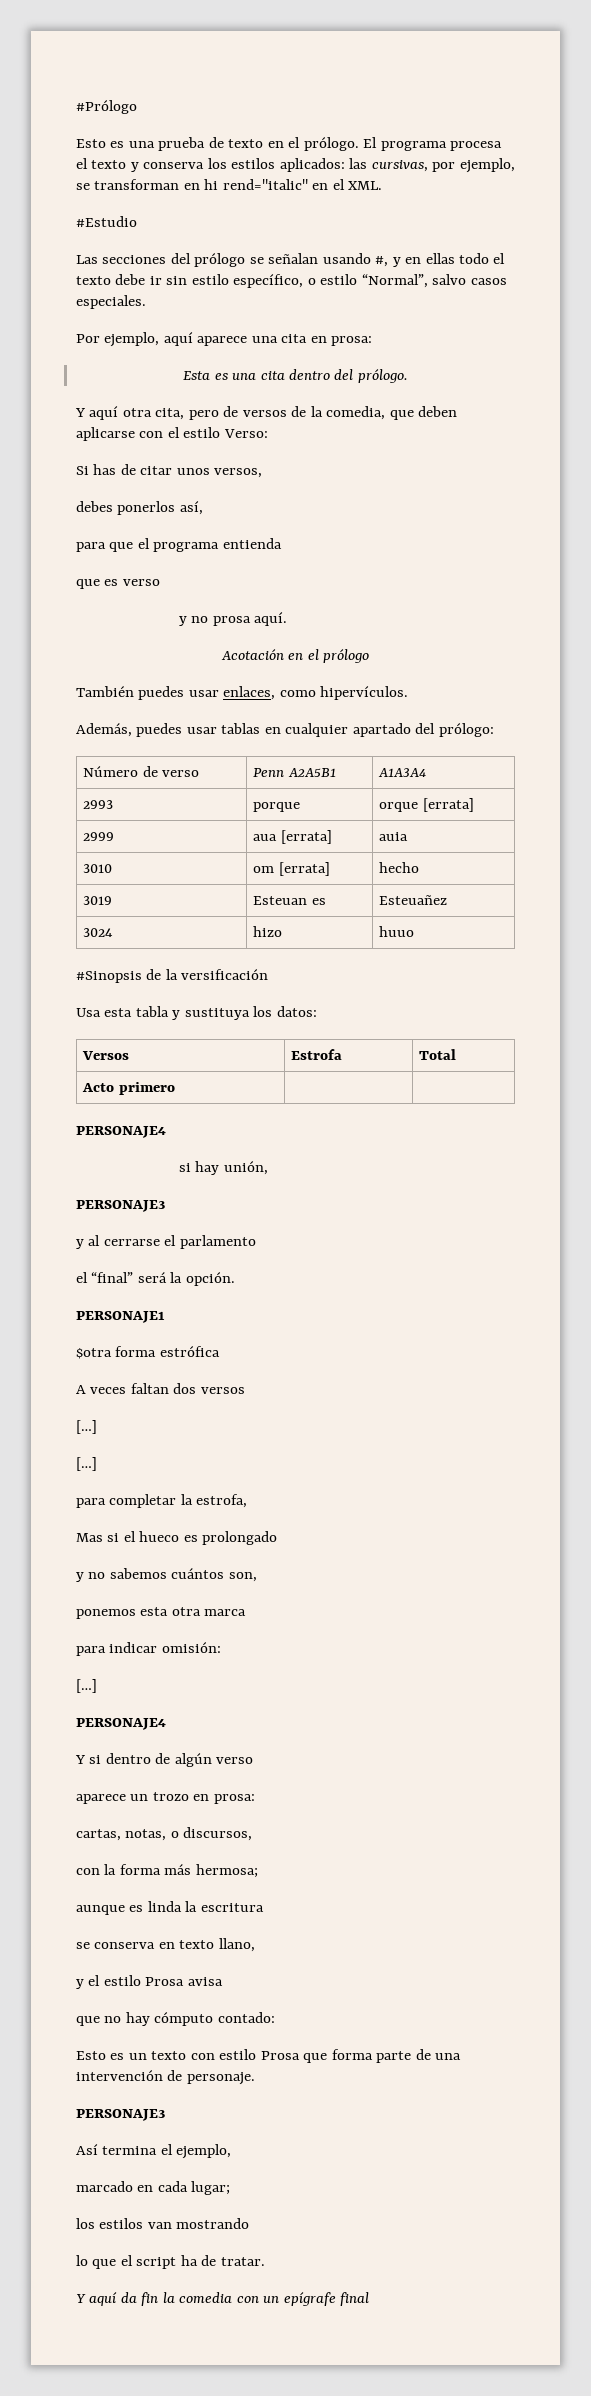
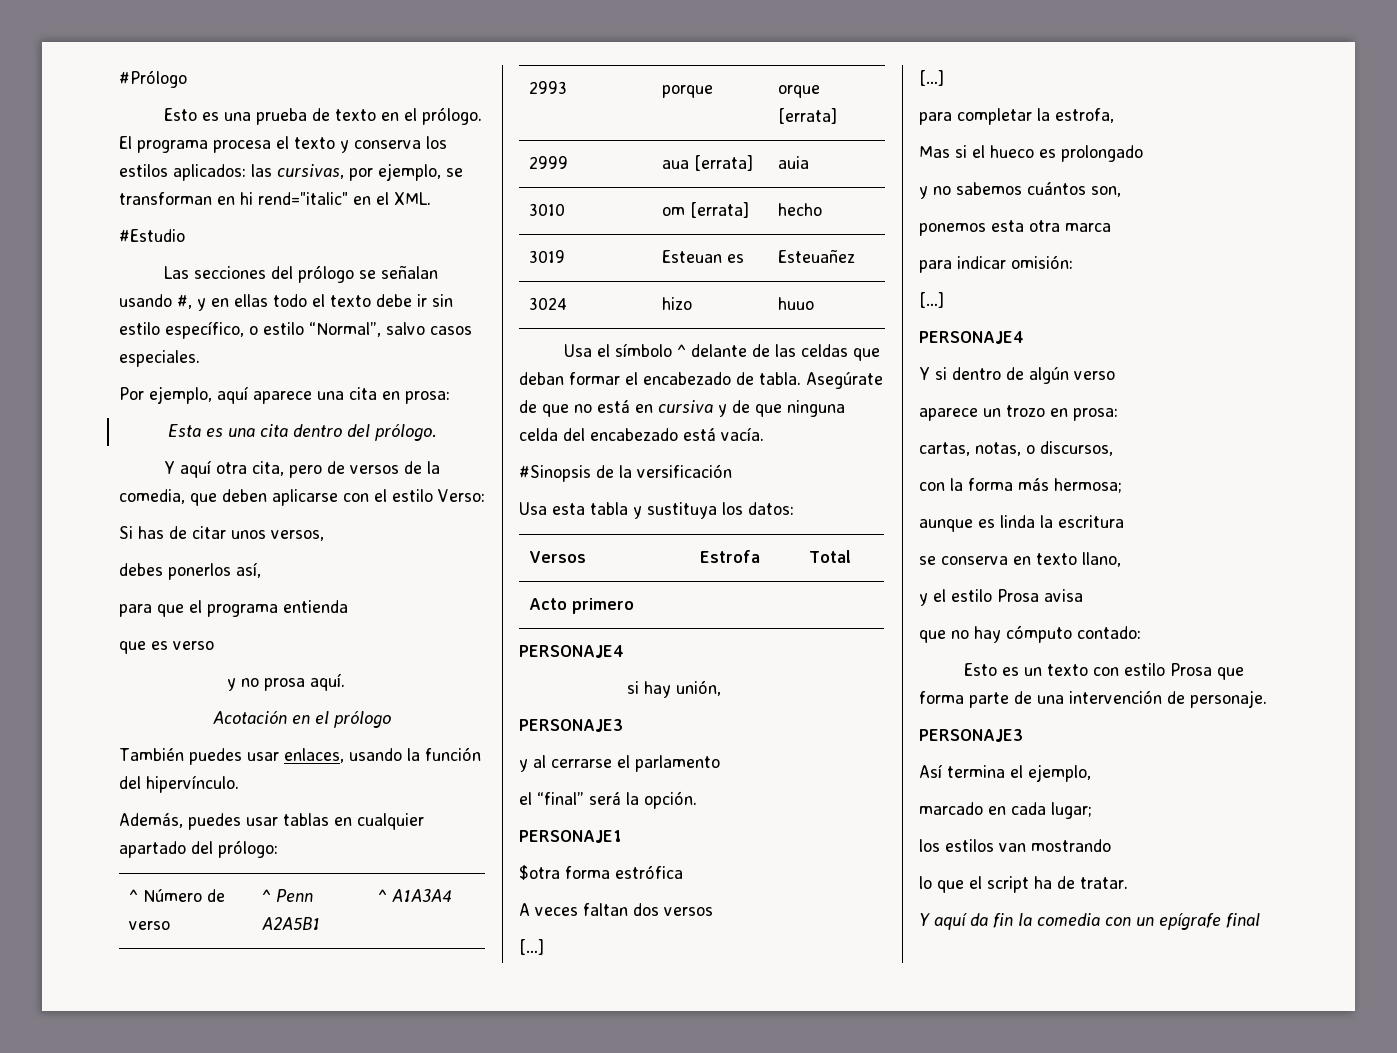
- También puedes usar enlaces, como hipervículos.
+ También puedes usar enlaces, usando la función del hipervínculo.
- Número de verso | Penn A2A5B1 | A1A3A4
+ ^ Número de verso | ^ Penn A2A5B1 | ^ A1A3A4
+ Usa el símbolo ^ delante de las celdas que deban formar el encabezado de tabla. Asegúrate de que no está en cursiva y de que ninguna celda del encabezado está vacía.

